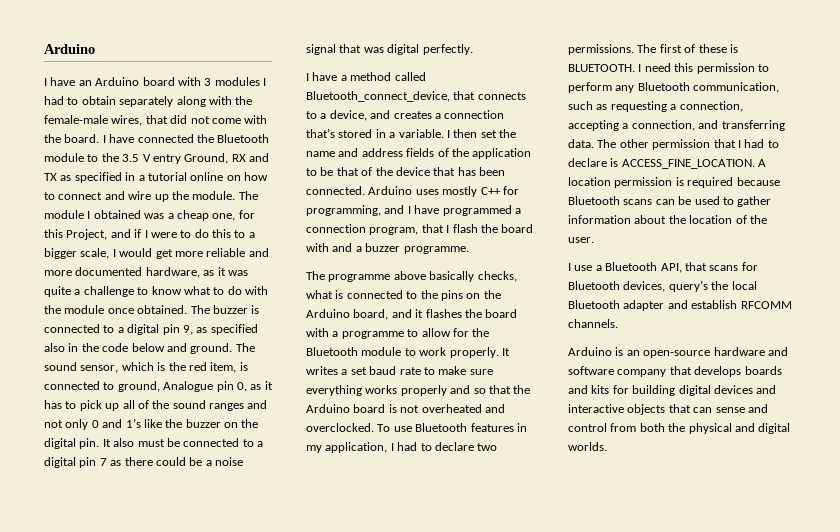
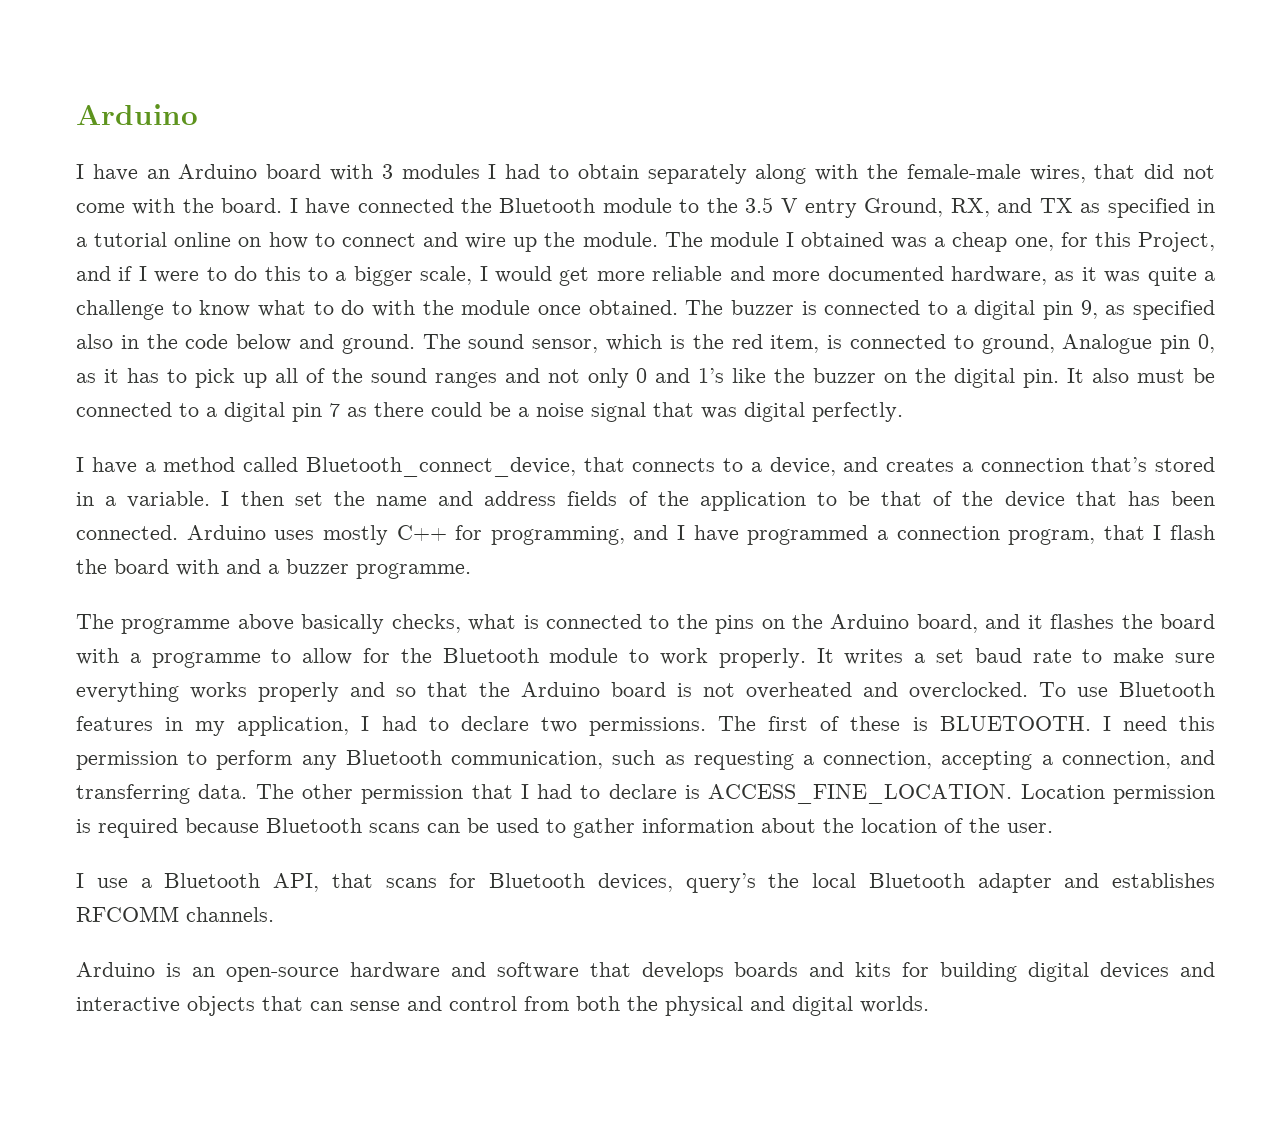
- I have connected the Bluetooth module to the 3.5 V entry Ground, RX and TX as specified in a tutorial online on how to connect and wire up the module.
+ I have connected the Bluetooth module to the 3.5 V entry Ground, RX, and TX as specified in a tutorial online on how to connect and wire up the module.
- A location permission is required because Bluetooth scans can be used to gather information about the location of the user.
+ Location permission is required because Bluetooth scans can be used to gather information about the location of the user.
- I use a Bluetooth API, that scans for Bluetooth devices, query’s the local Bluetooth adapter and establish RFCOMM channels.
+ I use a Bluetooth API, that scans for Bluetooth devices, query’s the local Bluetooth adapter and establishes RFCOMM channels.
- Arduino is an open-source hardware and software company that develops boards and kits for building digital devices and interactive objects that can sense and control from both the physical and digital worlds.
+ Arduino is an open-source hardware and software that develops boards and kits for building digital devices and interactive objects that can sense and control from both the physical and digital worlds.

